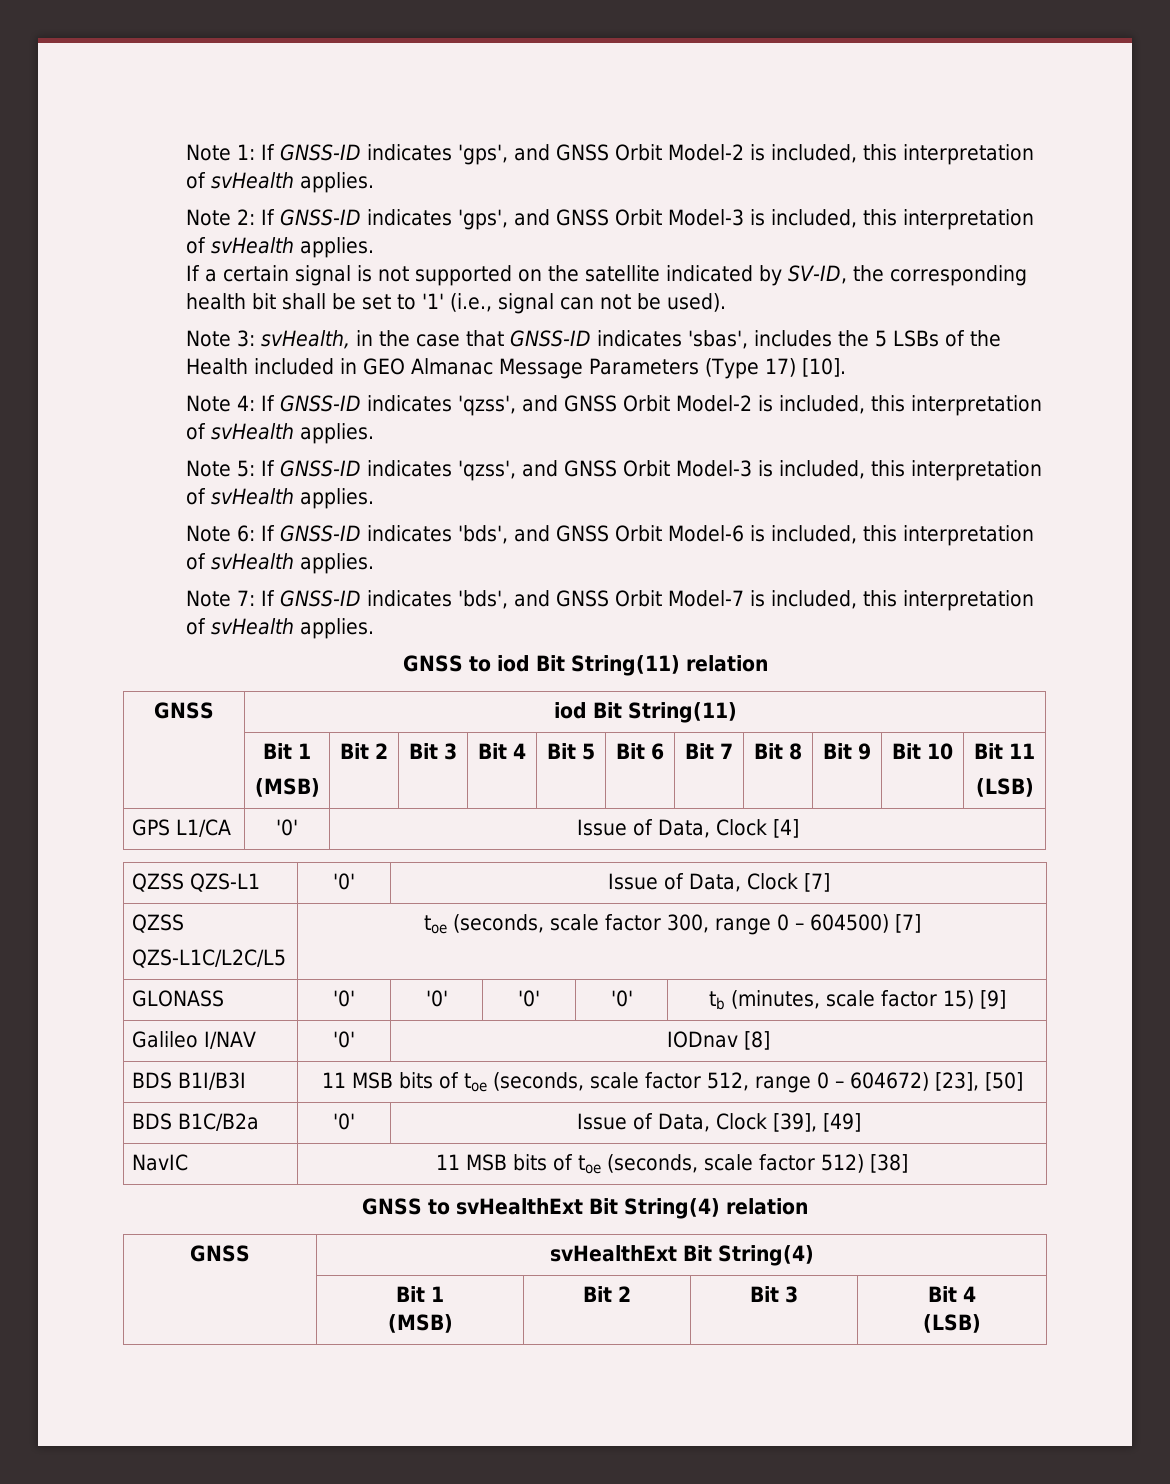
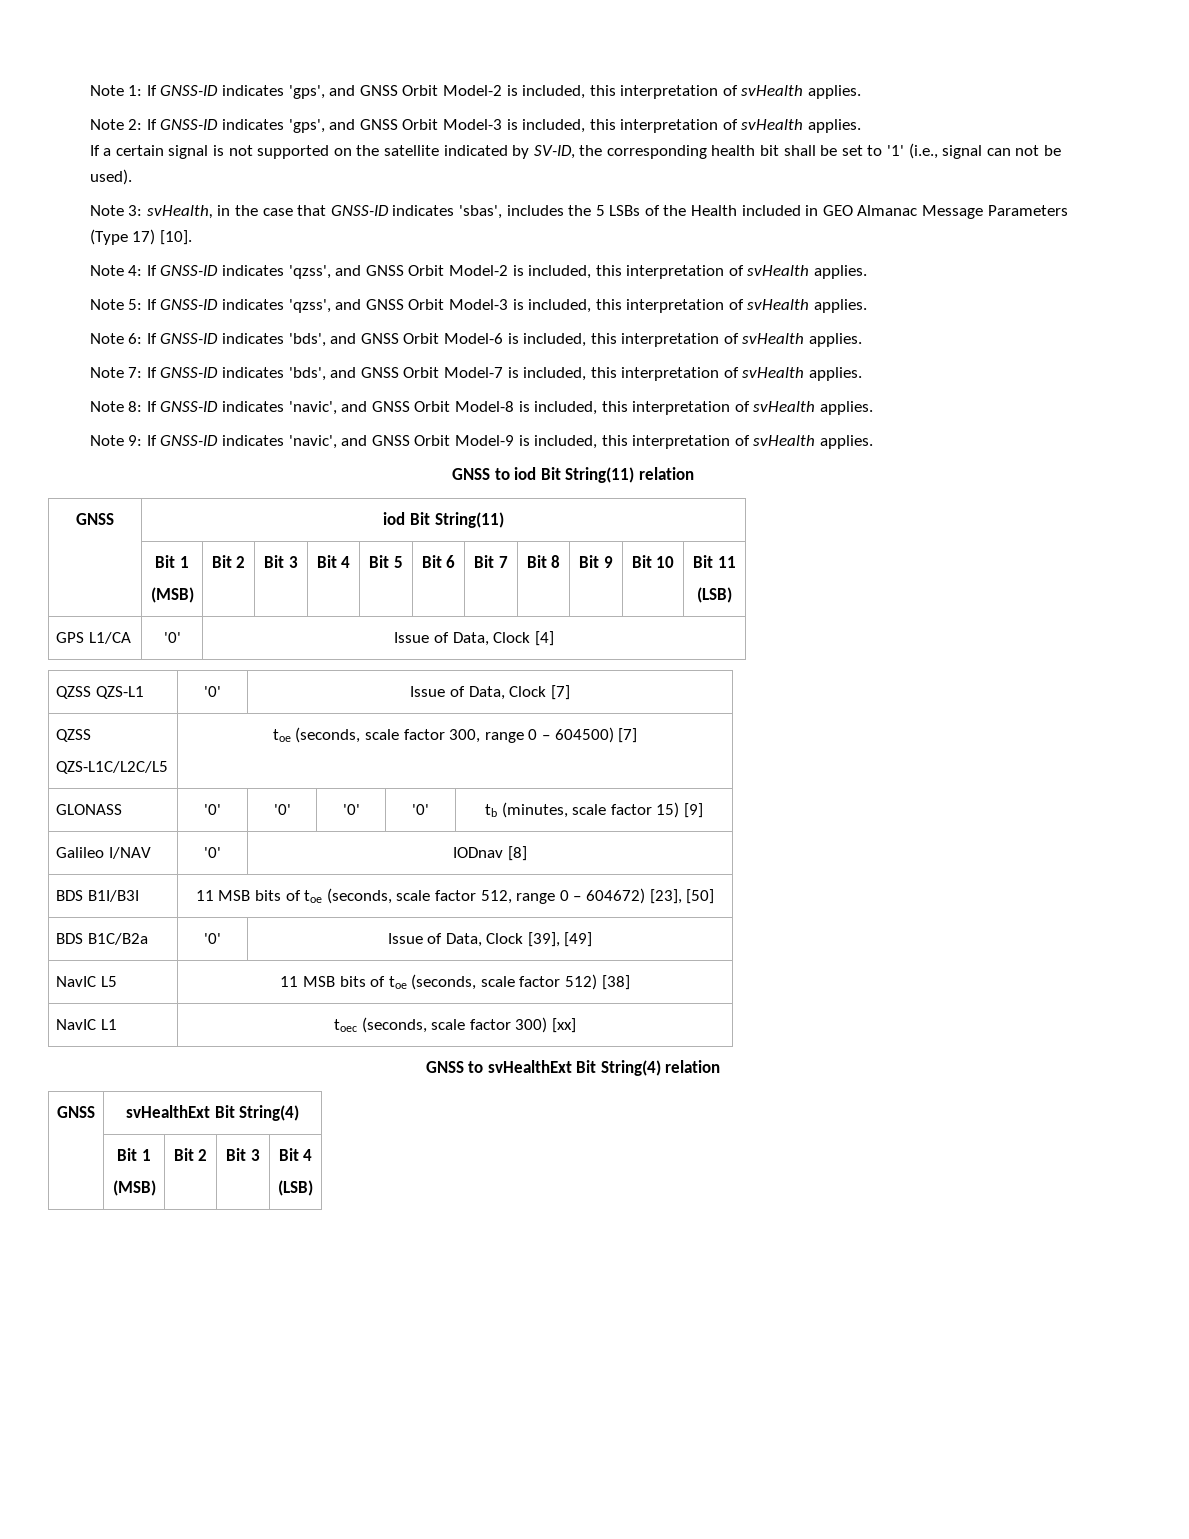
+ Note 8: If GNSS-ID indicates 'navic', and GNSS Orbit Model-8 is included, this interpretation of svHealth applies.
+ Note 9: If GNSS-ID indicates 'navic', and GNSS Orbit Model-9 is included, this interpretation of svHealth applies.
- NavIC | 11 MSB bits of toe (seconds, scale factor 512) [38]
+ NavIC L5 | 11 MSB bits of toe (seconds, scale factor 512) [38]
+ NavIC L1 | toec (seconds, scale factor 300) [xx]

